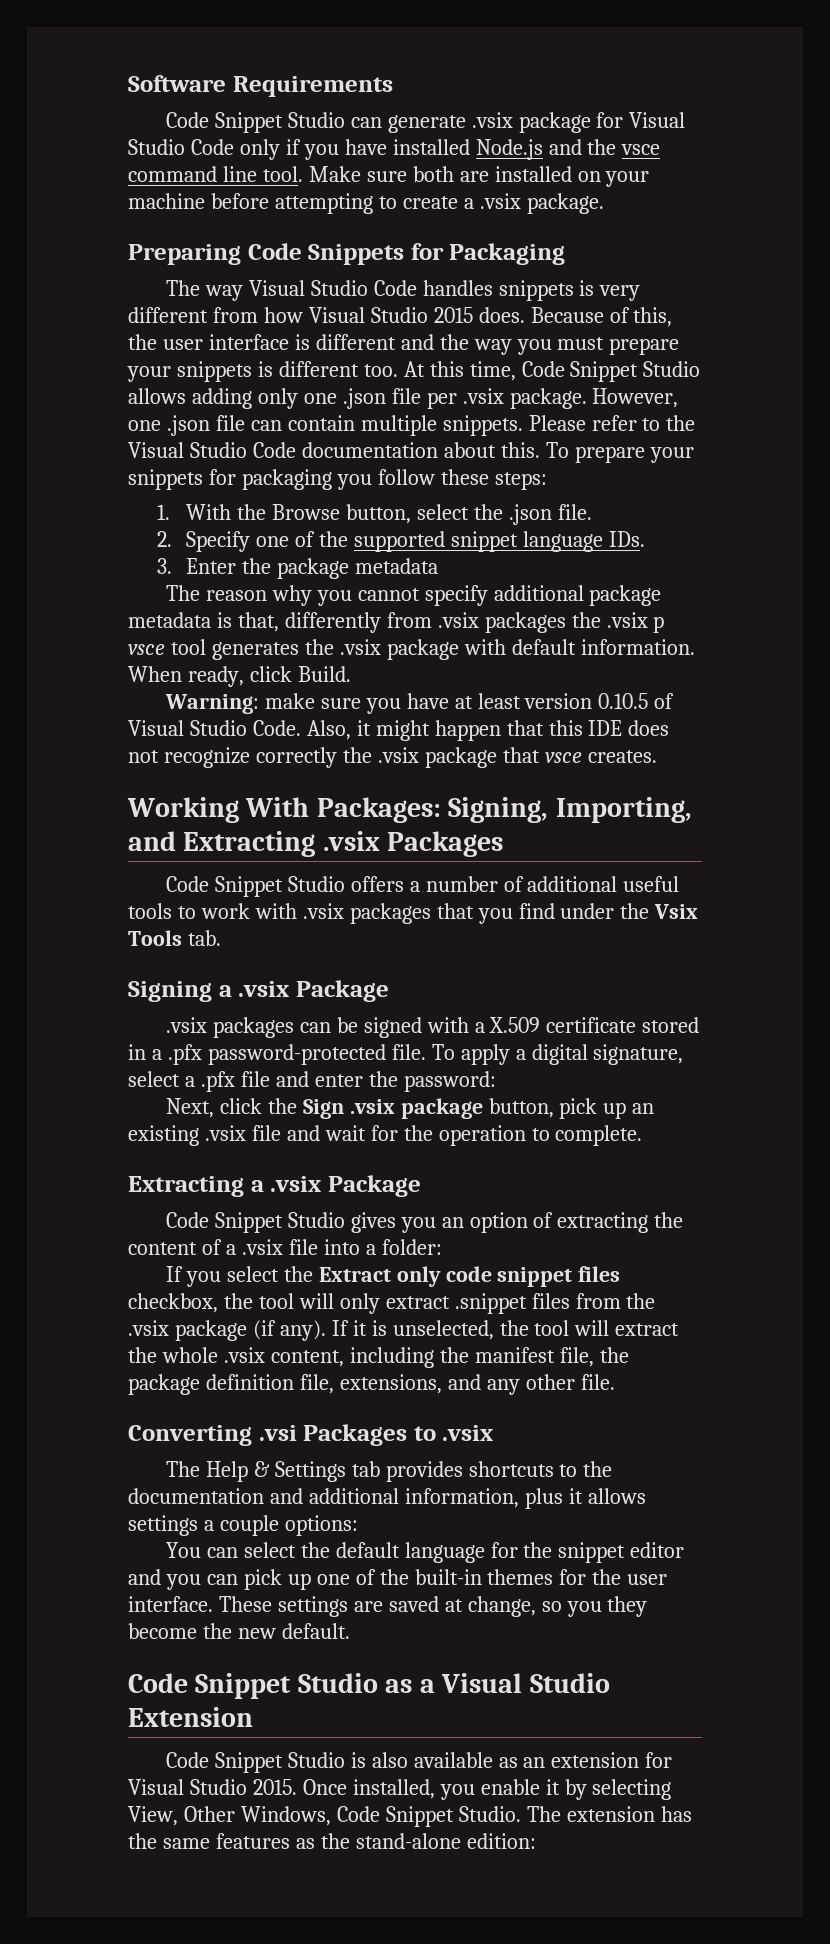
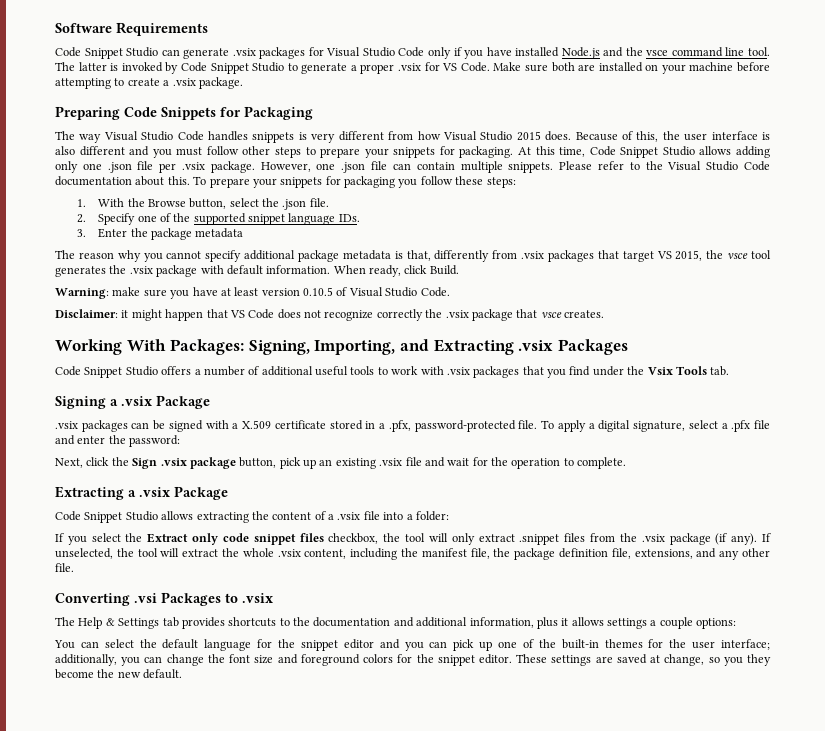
- Code Snippet Studio can generate .vsix package for Visual Studio Code only if you have installed Node.js and the vsce command line tool.
+ Code Snippet Studio can generate .vsix packages for Visual Studio Code only if you have installed Node.js and the vsce command line tool.
+ The latter is invoked by Code Snippet Studio to generate a proper .vsix for VS Code.
- Because of this, the user interface is different and the way you must prepare your snippets is different too.
+ Because of this, the user interface is also different and you must follow other steps to prepare your snippets for packaging.
- The reason why you cannot specify additional package metadata is that, differently from .vsix packages the .vsix p vsce tool generates the .vsix package with default information.
+ The reason why you cannot specify additional package metadata is that, differently from .vsix packages that target VS 2015, the vsce tool generates the .vsix package with default information.
- Warning: make sure you have at least version 0.10.5 of Visual Studio Code. Also, it might happen that this IDE does not recognize correctly the .vsix package that vsce creates.
+ Warning: make sure you have at least version 0.10.5 of Visual Studio Code.
+ Disclaimer: it might happen that VS Code does not recognize correctly the .vsix package that vsce creates.
- .vsix packages can be signed with a X.509 certificate stored in a .pfx password-protected file.
+ .vsix packages can be signed with a X.509 certificate stored in a .pfx, password-protected file.
- Code Snippet Studio gives you an option of extracting the content of a .vsix file into a folder:
+ Code Snippet Studio allows extracting the content of a .vsix file into a folder:
- If it is unselected, the tool will extract the whole .vsix content, including the manifest file, the package definition file, extensions, and any other file.
+ If unselected, the tool will extract the whole .vsix content, including the manifest file, the package definition file, extensions, and any other file.
- You can select the default language for the snippet editor and you can pick up one of the built-in themes for the user interface.
+ You can select the default language for the snippet editor and you can pick up one of the built-in themes for the user interface; additionally, you can change the font size and foreground colors for the snippet editor.
- Code Snippet Studio as a Visual Studio Extension
- Code Snippet Studio is also available as an extension for Visual Studio 2015. Once installed, you enable it by selecting View, Other Windows, Code Snippet Studio. The extension has the same features as the stand-alone edition:

